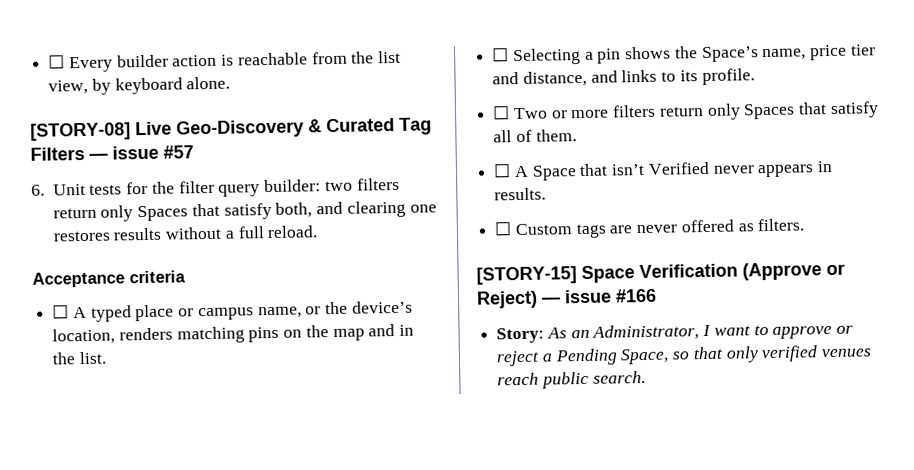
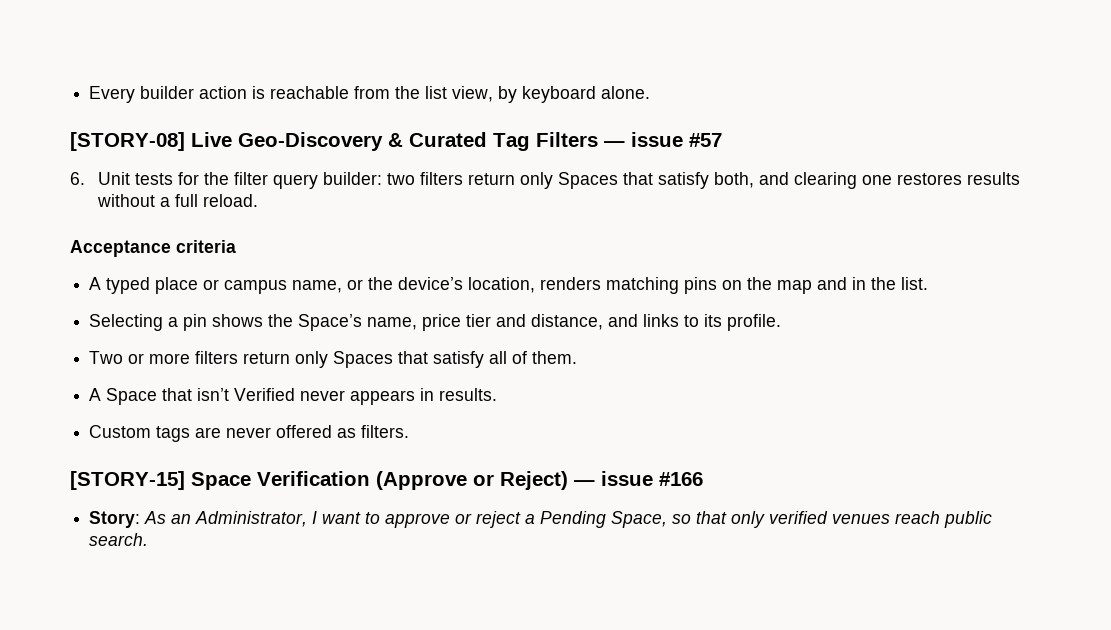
- ☐ Every builder action is reachable from the list view, by keyboard alone.
+ Every builder action is reachable from the list view, by keyboard alone.
- ☐ A typed place or campus name, or the device’s location, renders matching pins on the map and in the list.
+ A typed place or campus name, or the device’s location, renders matching pins on the map and in the list.
- ☐ Selecting a pin shows the Space’s name, price tier and distance, and links to its profile.
+ Selecting a pin shows the Space’s name, price tier and distance, and links to its profile.
- ☐ Two or more filters return only Spaces that satisfy all of them.
+ Two or more filters return only Spaces that satisfy all of them.
- ☐ A Space that isn’t Verified never appears in results.
+ A Space that isn’t Verified never appears in results.
- ☐ Custom tags are never offered as filters.
+ Custom tags are never offered as filters.

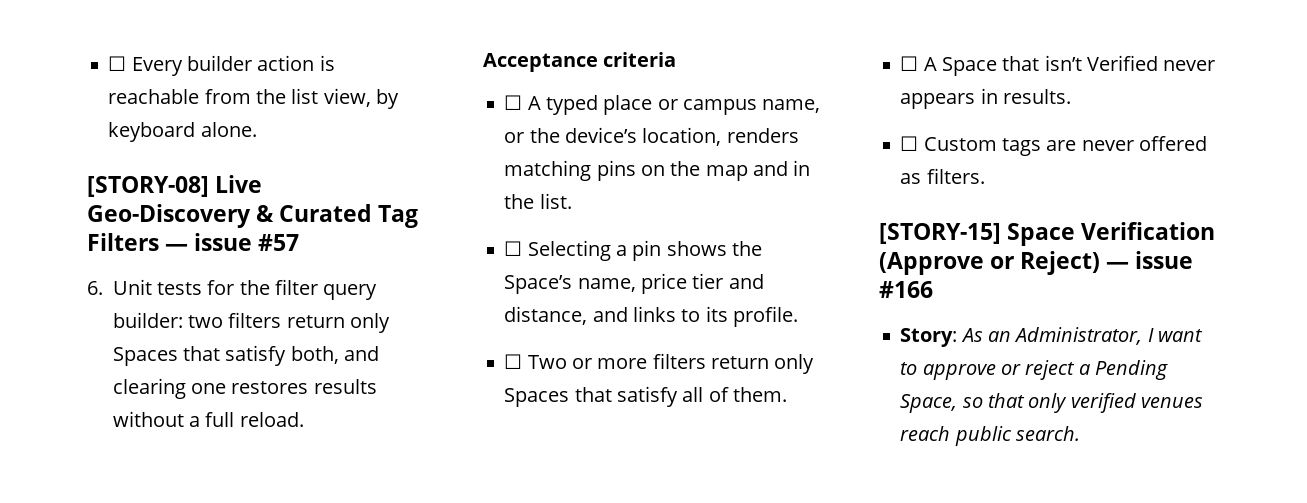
- Every builder action is reachable from the list view, by keyboard alone.
+ ☐ Every builder action is reachable from the list view, by keyboard alone.
- A typed place or campus name, or the device’s location, renders matching pins on the map and in the list.
+ ☐ A typed place or campus name, or the device’s location, renders matching pins on the map and in the list.
- Selecting a pin shows the Space’s name, price tier and distance, and links to its profile.
+ ☐ Selecting a pin shows the Space’s name, price tier and distance, and links to its profile.
- Two or more filters return only Spaces that satisfy all of them.
+ ☐ Two or more filters return only Spaces that satisfy all of them.
- A Space that isn’t Verified never appears in results.
+ ☐ A Space that isn’t Verified never appears in results.
- Custom tags are never offered as filters.
+ ☐ Custom tags are never offered as filters.

